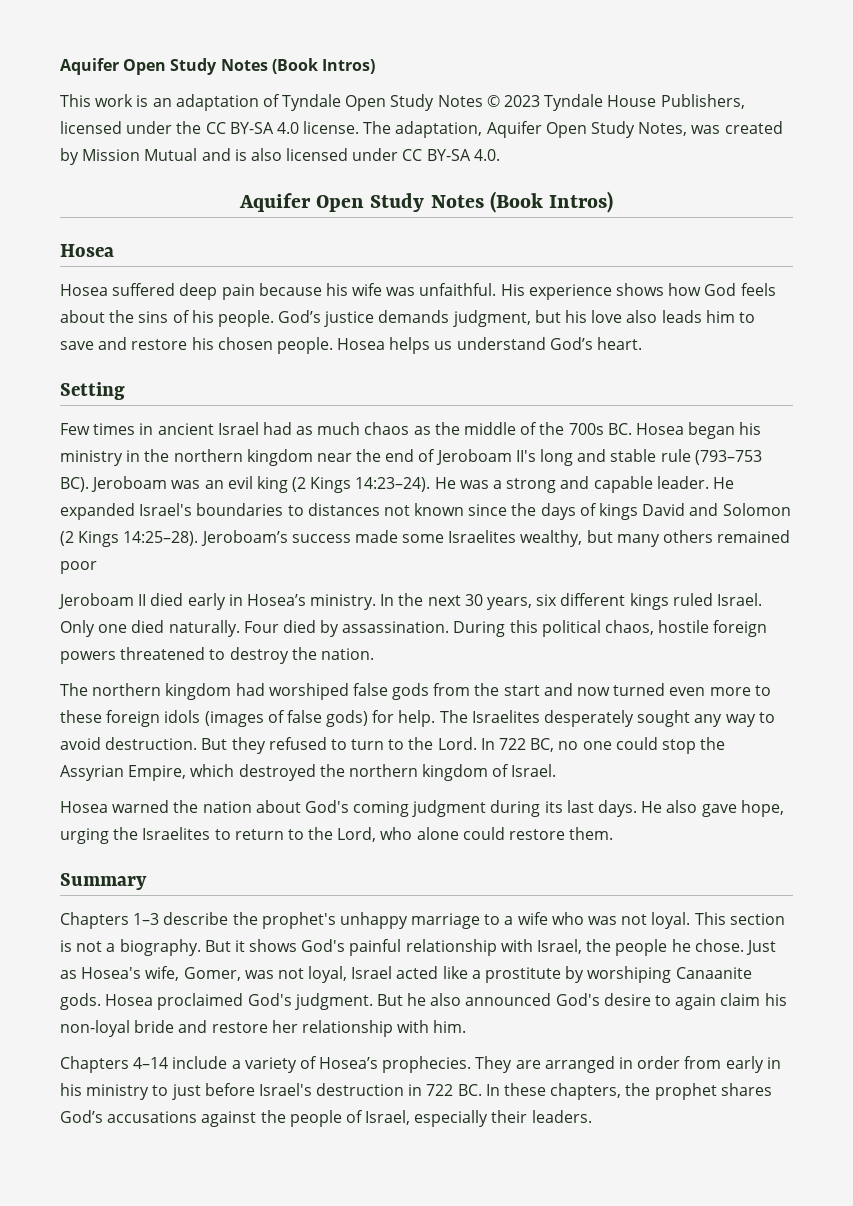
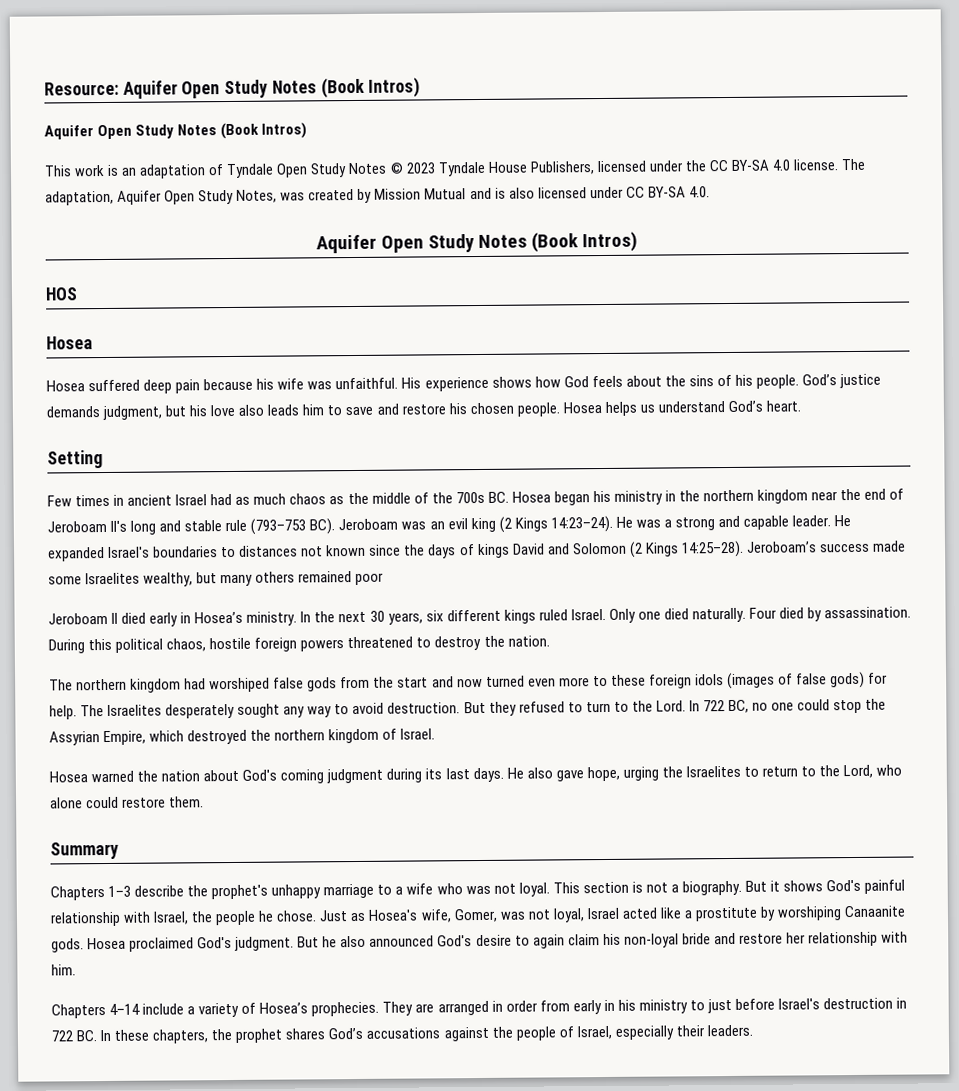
+ Resource: Aquifer Open Study Notes (Book Intros)
+ HOS

